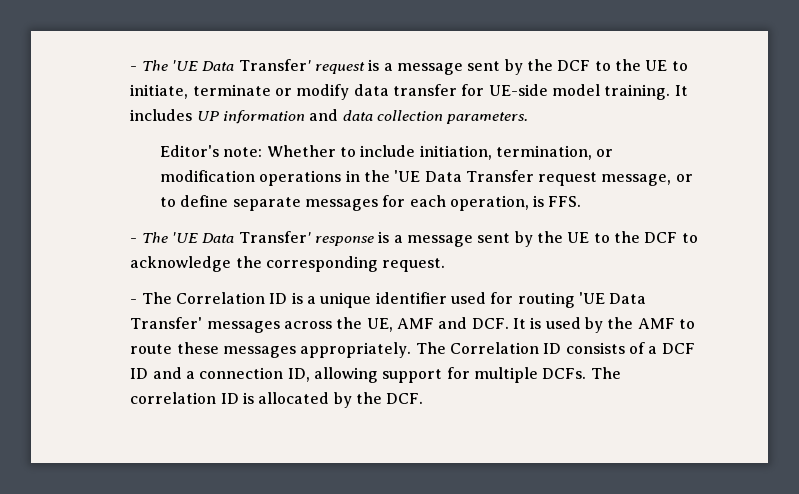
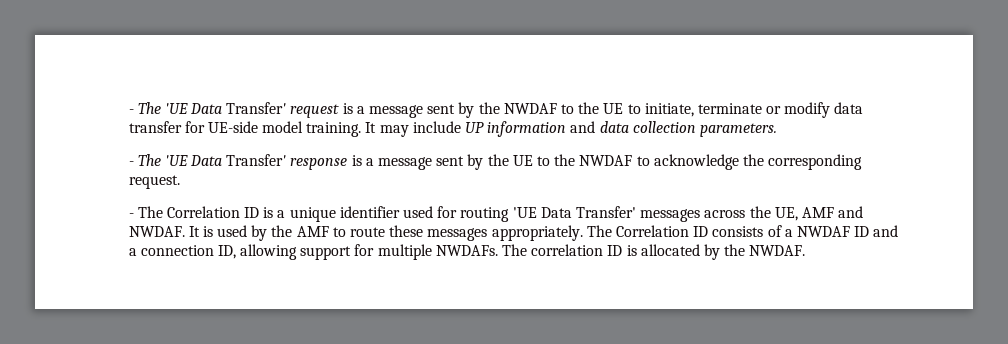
- - The 'UE Data Transfer' request is a message sent by the DCF to the UE to initiate, terminate or modify data transfer for UE-side model training.
+ - The 'UE Data Transfer' request is a message sent by the NWDAF to the UE to initiate, terminate or modify data transfer for UE-side model training.
- It includes UP information and data collection parameters.
+ It may include UP information and data collection parameters.
- Editor's note: Whether to include initiation, termination, or modification operations in the 'UE Data Transfer request message, or to define separate messages for each operation, is FFS.
- - The 'UE Data Transfer' response is a message sent by the UE to the DCF to acknowledge the corresponding request.
+ - The 'UE Data Transfer' response is a message sent by the UE to the NWDAF to acknowledge the corresponding request.
- - The Correlation ID is a unique identifier used for routing 'UE Data Transfer' messages across the UE, AMF and DCF. It is used by the AMF to route these messages appropriately.
+ - The Correlation ID is a unique identifier used for routing 'UE Data Transfer' messages across the UE, AMF and NWDAF. It is used by the AMF to route these messages appropriately.
- The Correlation ID consists of a DCF ID and a connection ID, allowing support for multiple DCFs.
+ The Correlation ID consists of a NWDAF ID and a connection ID, allowing support for multiple NWDAFs.
- The correlation ID is allocated by the DCF.
+ The correlation ID is allocated by the NWDAF.

